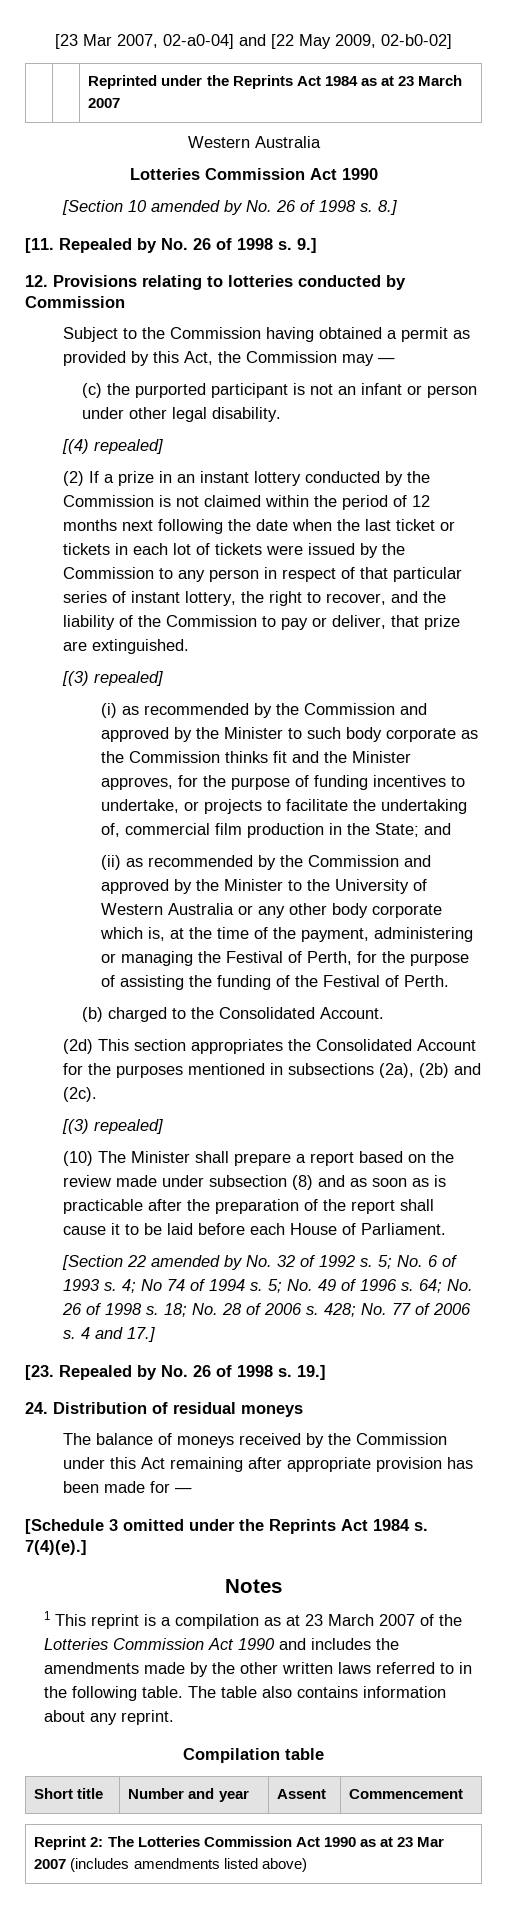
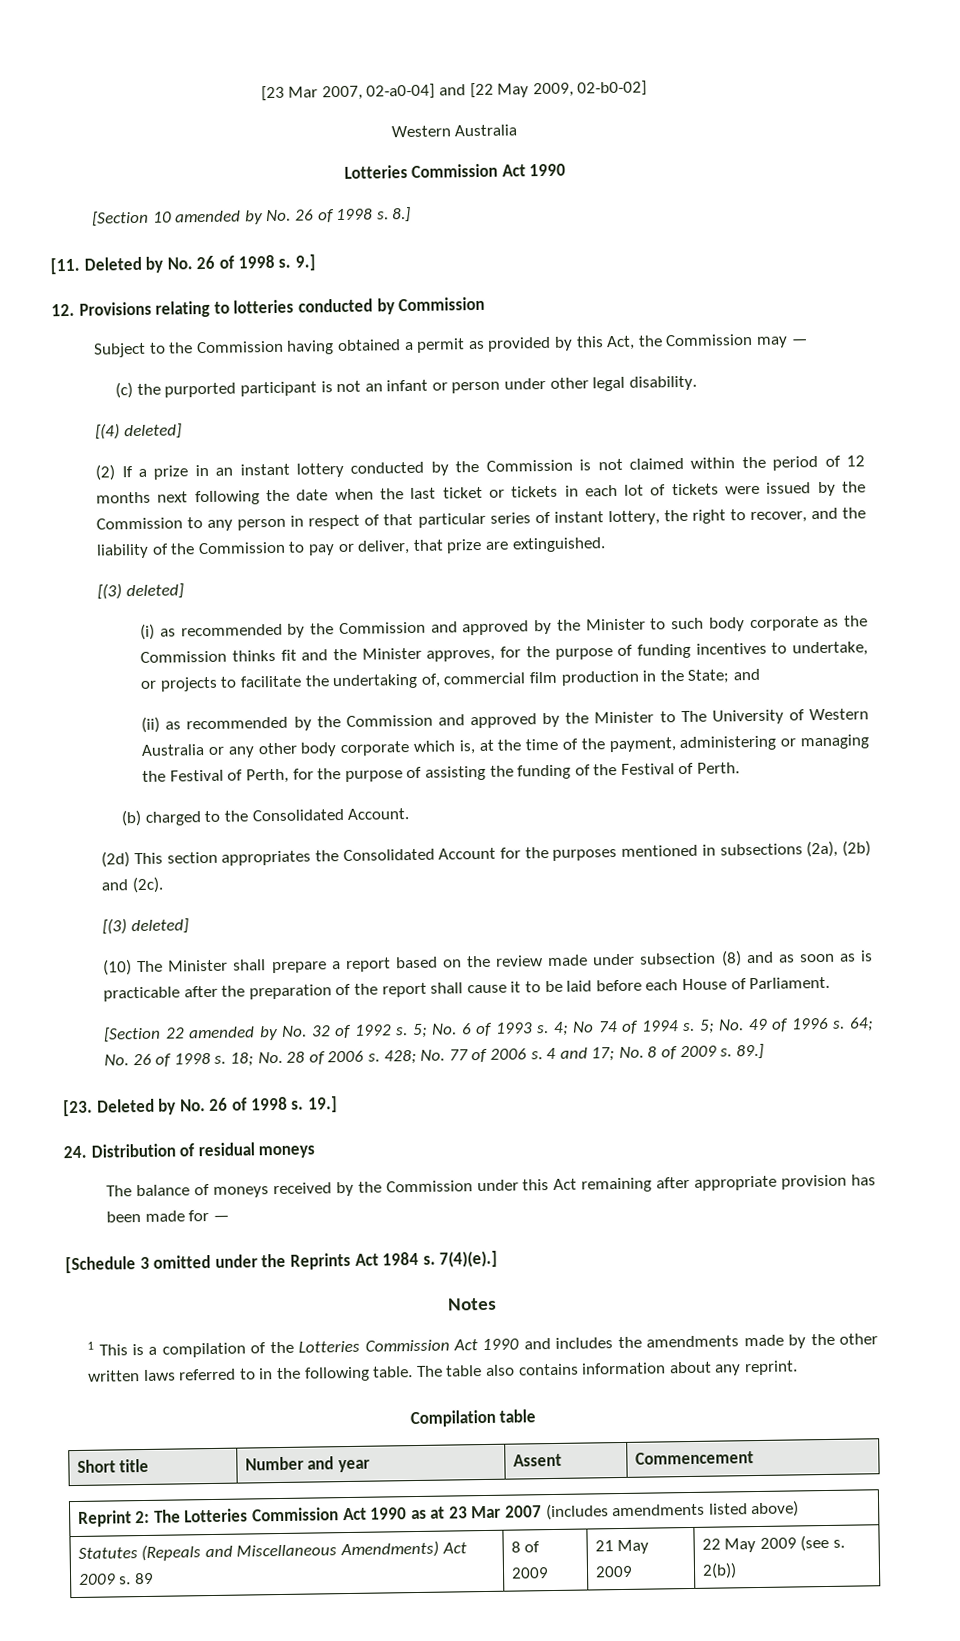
- | | Reprinted under the Reprints Act 1984 as at 23 March 2007
- [11. Repealed by No. 26 of 1998 s.
+ [11. Deleted by No. 26 of 1998 s.
- [(4) repealed]
+ [(4) deleted]
  (2) If a prize in an instant lottery conducted by the Commission is not claimed within the period of 12 months next following the date when the last ticket or tickets in each lot of tickets were issued by the Commission to any person in respect of that particular series of instant lottery, the right to recover, and the liability of the Commission to pay or deliver, that prize are extinguished.
- [(3) repealed]
+ [(3) deleted]
- (ii) as recommended by the Commission and approved by the Minister to the University of Western Australia or any other body corporate which is, at the time of the payment, administering or managing the Festival of Perth, for the purpose of assisting the funding of the Festival of Perth.
+ (ii) as recommended by the Commission and approved by the Minister to The University of Western Australia or any other body corporate which is, at the time of the payment, administering or managing the Festival of Perth, for the purpose of assisting the funding of the Festival of Perth.
  (2d) This section appropriates the Consolidated Account for the purposes mentioned in subsections (2a), (2b) and (2c).
- [(3) repealed]
+ [(3) deleted]
- 4 and 17.]
+ 4 and 17; No. 8 of 2009 s. 89.]
- [23. Repealed by No. 26 of 1998 s.
+ [23. Deleted by No. 26 of 1998 s.
- 1 This reprint is a compilation as at 23 March 2007 of the Lotteries Commission Act 1990 and includes the amendments made by the other written laws referred to in the following table.
+ 1 This is a compilation of the Lotteries Commission Act 1990 and includes the amendments made by the other written laws referred to in the following table.
+ Statutes (Repeals and Miscellaneous Amendments) Act 2009 s. 89 | 8 of 2009 | 21 May 2009 | 22 May 2009 (see s. 2(b))

